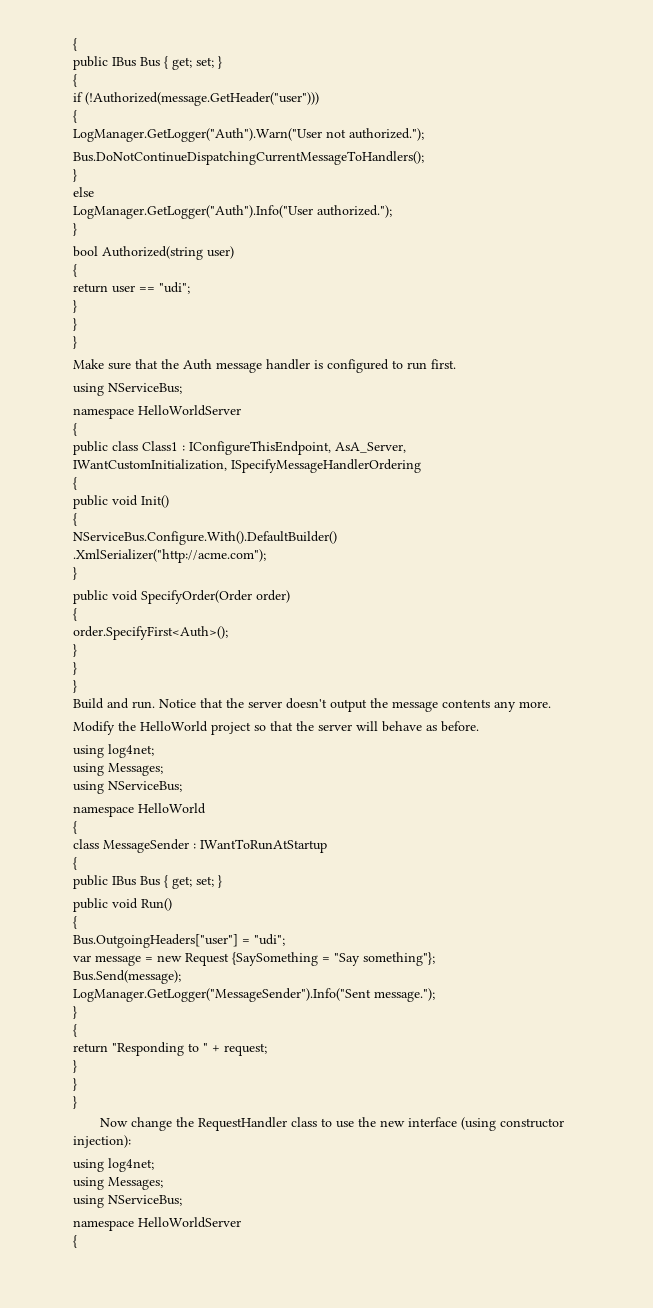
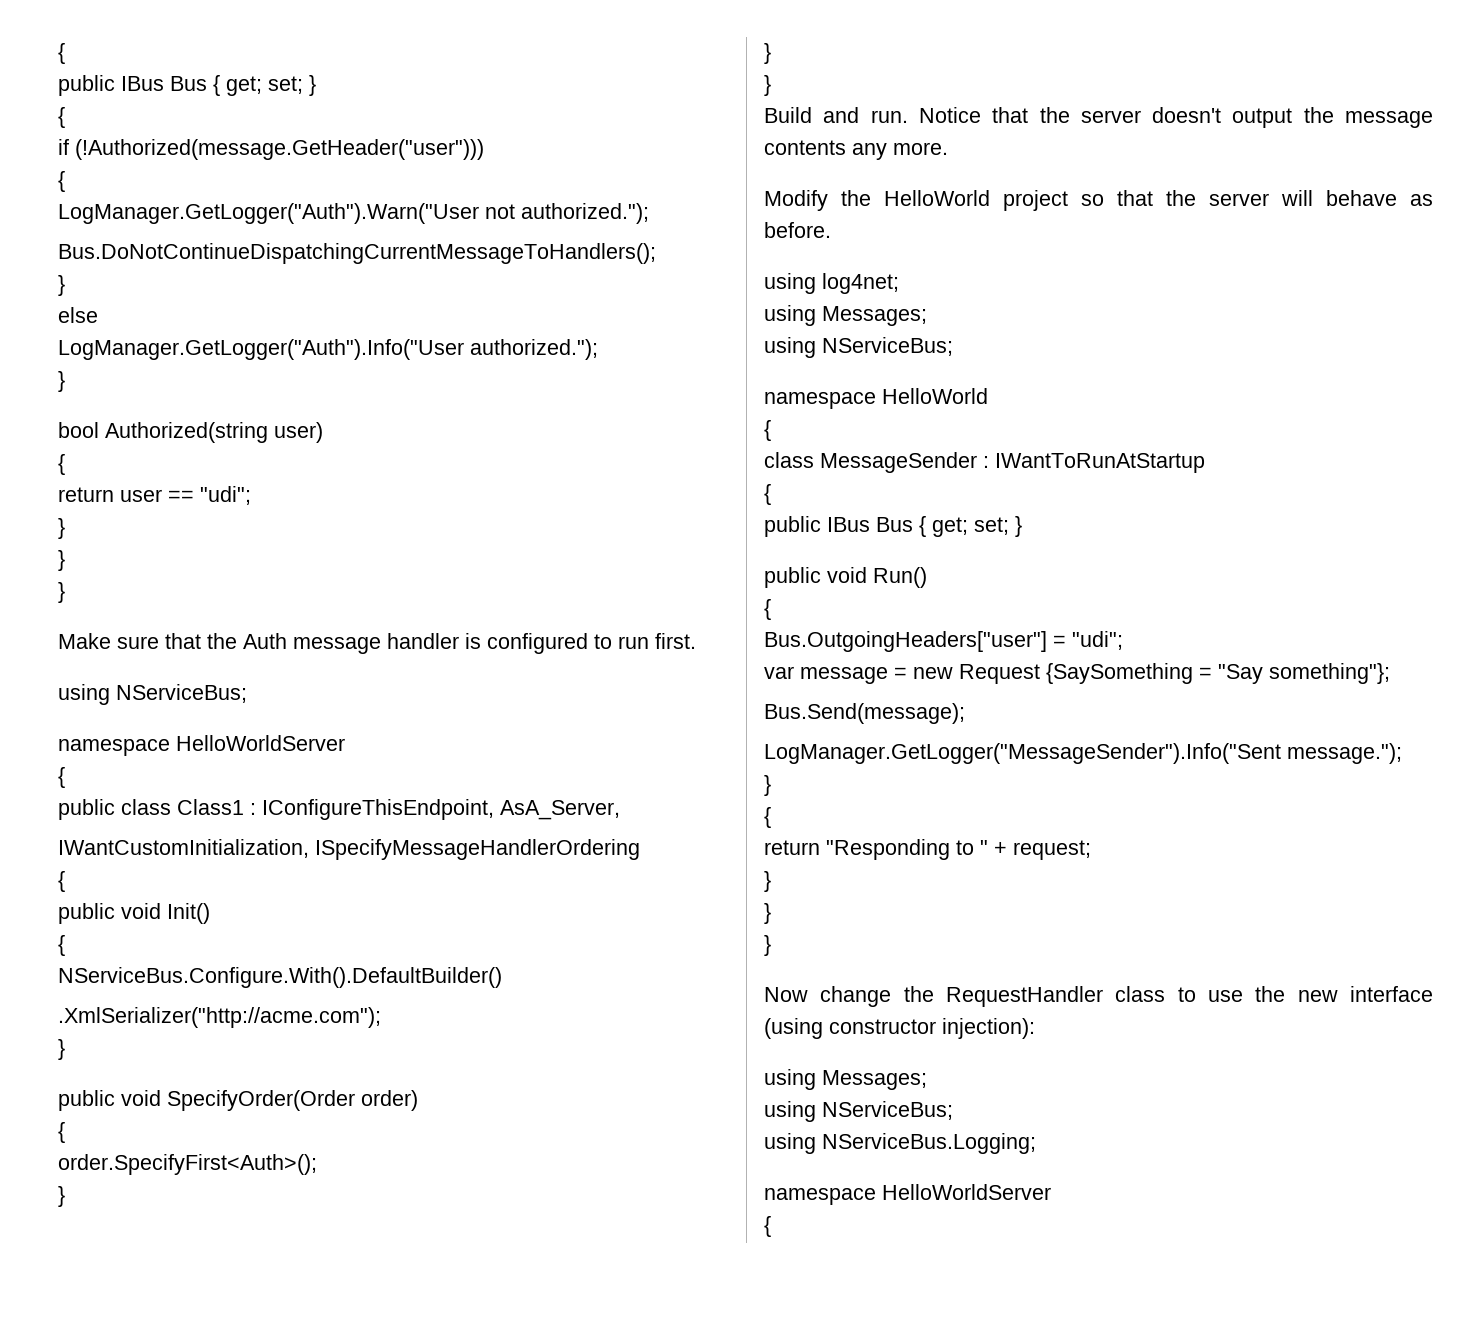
  Now change the RequestHandler class to use the new interface (using constructor injection):
- using log4net;
  using Messages;
  using NServiceBus;
+ using NServiceBus.Logging;

